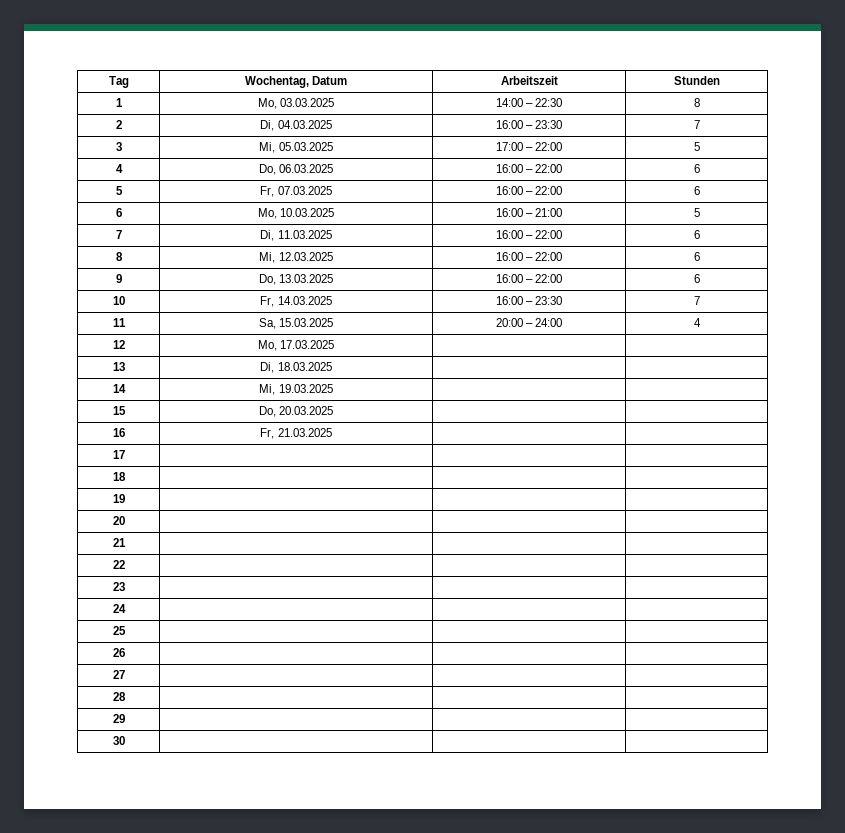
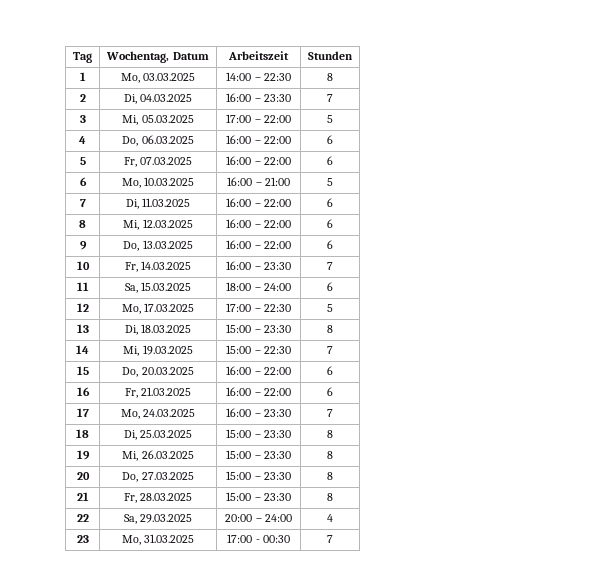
- 11 | Sa, 15.03.2025 | 20:00 – 24:00 | 4
+ 11 | Sa, 15.03.2025 | 18:00 – 24:00 | 6
+ 12 | Mo, 17.03.2025 | 17:00 – 22:30 | 5
+ 13 | Di, 18.03.2025 | 15:00 – 23:30 | 8
+ 14 | Mi, 19.03.2025 | 15:00 – 22:30 | 7
+ 15 | Do, 20.03.2025 | 16:00 – 22:00 | 6
+ 16 | Fr, 21.03.2025 | 16:00 – 22:00 | 6
+ 17 | Mo, 24.03.2025 | 16:00 – 23:30 | 7
+ 18 | Di, 25.03.2025 | 15:00 – 23:30 | 8
+ 19 | Mi, 26.03.2025 | 15:00 – 23:30 | 8
+ 20 | Do, 27.03.2025 | 15:00 – 23:30 | 8
+ 21 | Fr, 28.03.2025 | 15:00 – 23:30 | 8
+ 22 | Sa, 29.03.2025 | 20:00 – 24:00 | 4
- 12 | Mo, 17.03.2025 | |
- 13 | Di, 18.03.2025 | |
- 14 | Mi, 19.03.2025 | |
- 15 | Do, 20.03.2025 | |
- 16 | Fr, 21.03.2025 | |
- 17 | | |
- 18 | | |
- 19 | | |
- 20 | | |
- 21 | | |
- 22 | | |
- 23 | | |
- 24 | | |
- 25 | | |
- 26 | | |
- 27 | | |
- 28 | | |
- 29 | | |
- 30 | | |
+ 23 | Mo, 31.03.2025 | 17:00 - 00:30 | 7

